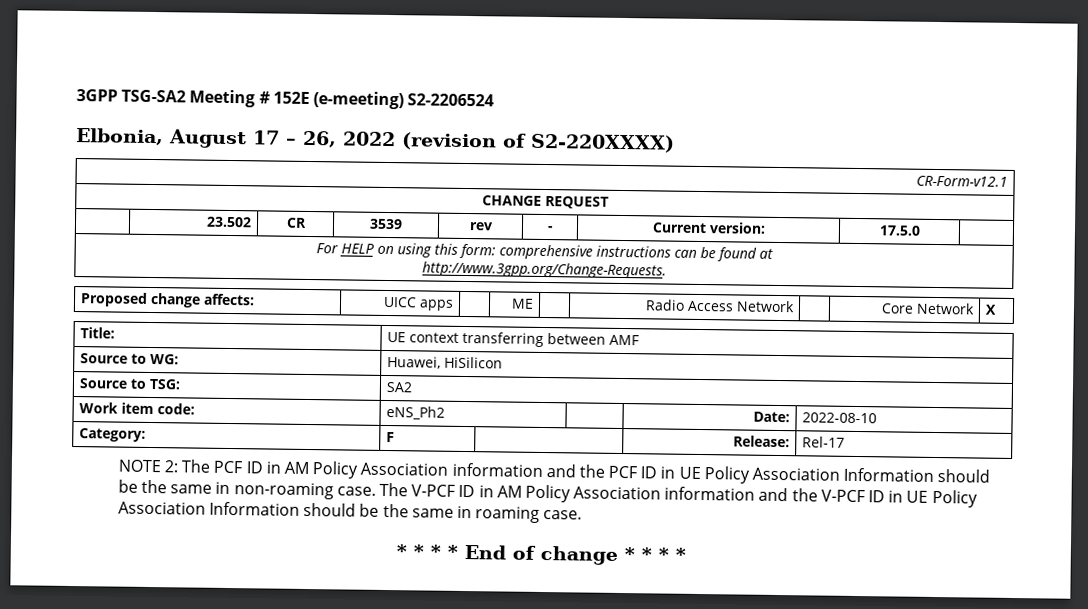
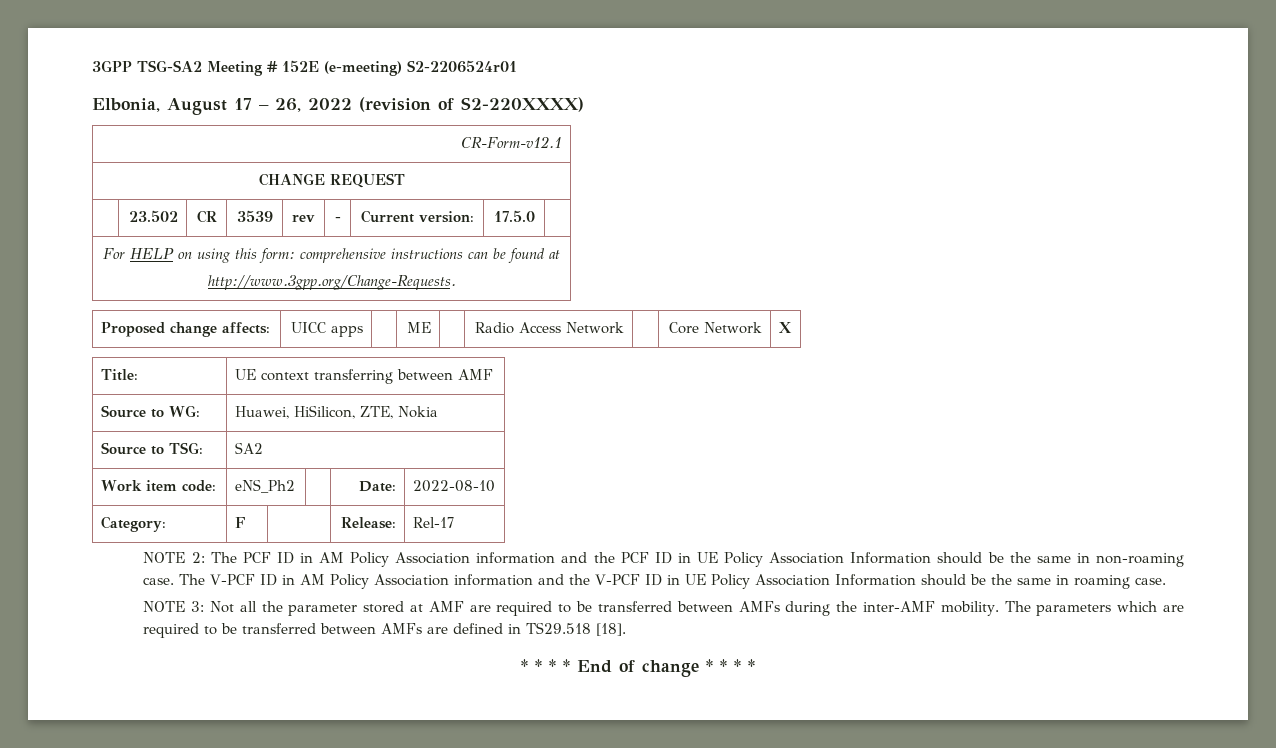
- 3GPP TSG-SA2 Meeting # 152E (e-meeting) S2-2206524
+ 3GPP TSG-SA2 Meeting # 152E (e-meeting) S2-2206524r01
- Source to WG: | Huawei, HiSilicon
+ Source to WG: | Huawei, HiSilicon, ZTE, Nokia
+ NOTE 3: Not all the parameter stored at AMF are required to be transferred between AMFs during the inter-AMF mobility. The parameters which are required to be transferred between AMFs are defined in TS29.518 [18].

